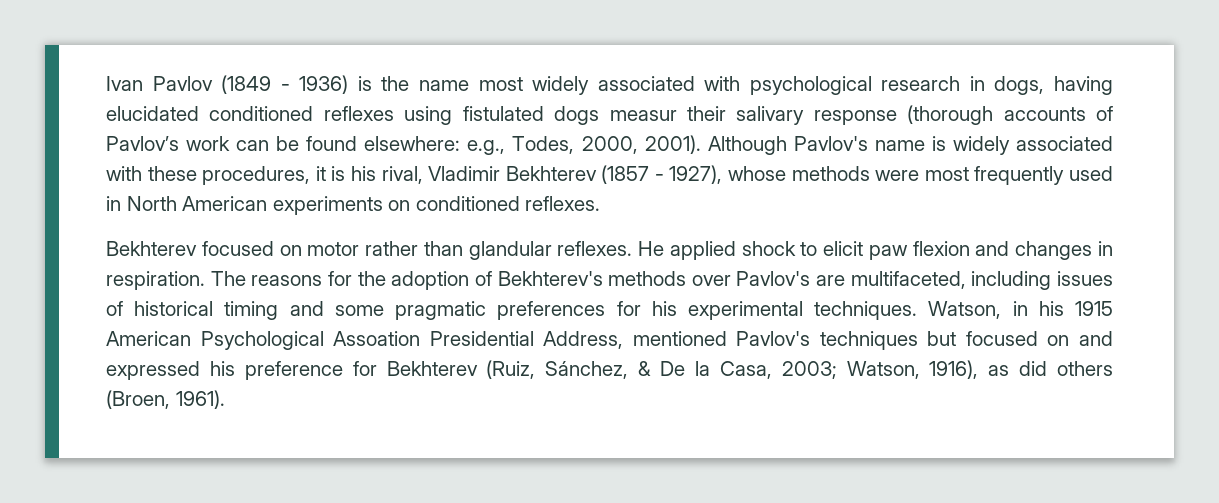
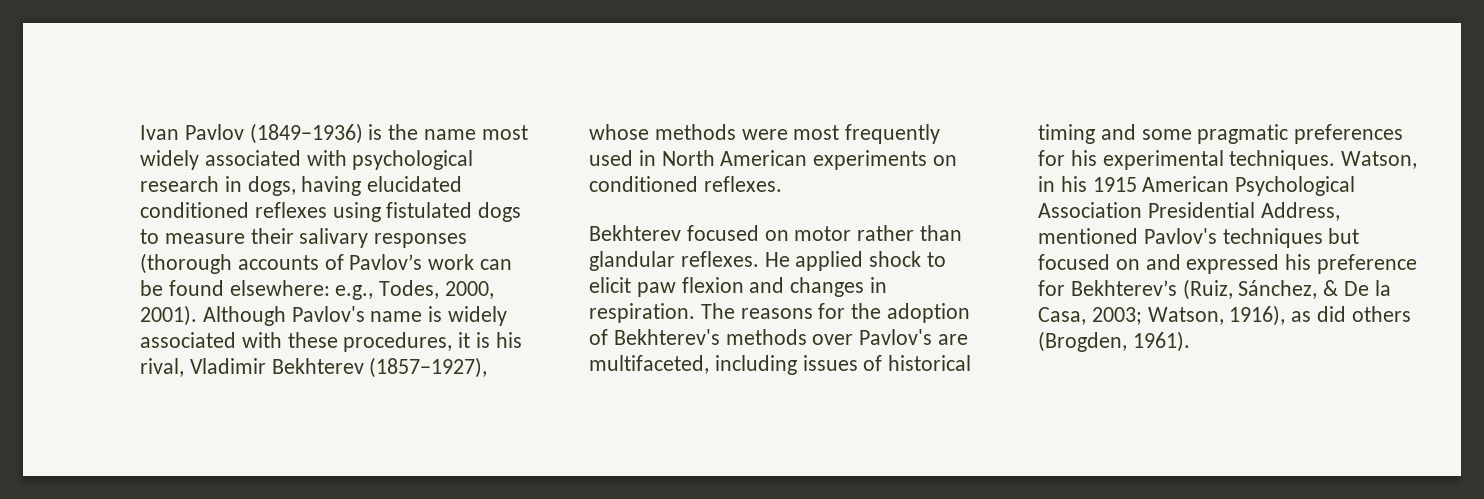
- Ivan Pavlov (1849 - 1936) is the name most widely associated with psychological research in dogs, having elucidated conditioned reflexes using fistulated dogs measur their salivary response (thorough accounts of Pavlov’s work can be found elsewhere: e.g., Todes, 2000, 2001).
+ Ivan Pavlov (1849−1936) is the name most widely associated with psychological research in dogs, having elucidated conditioned reflexes using fistulated dogs to measure their salivary responses (thorough accounts of Pavlov’s work can be found elsewhere: e.g., Todes, 2000, 2001).
- Although Pavlov's name is widely associated with these procedures, it is his rival, Vladimir Bekhterev (1857 - 1927), whose methods were most frequently used in North American experiments on conditioned reflexes.
+ Although Pavlov's name is widely associated with these procedures, it is his rival, Vladimir Bekhterev (1857−1927), whose methods were most frequently used in North American experiments on conditioned reflexes.
- Watson, in his 1915 American Psychological Assoation Presidential Address, mentioned Pavlov's techniques but focused on and expressed his preference for Bekhterev (Ruiz, Sánchez, & De la Casa, 2003; Watson, 1916), as did others (Broen, 1961).
+ Watson, in his 1915 American Psychological Association Presidential Address, mentioned Pavlov's techniques but focused on and expressed his preference for Bekhterev’s (Ruiz, Sánchez, & De la Casa, 2003; Watson, 1916), as did others (Brogden, 1961).

